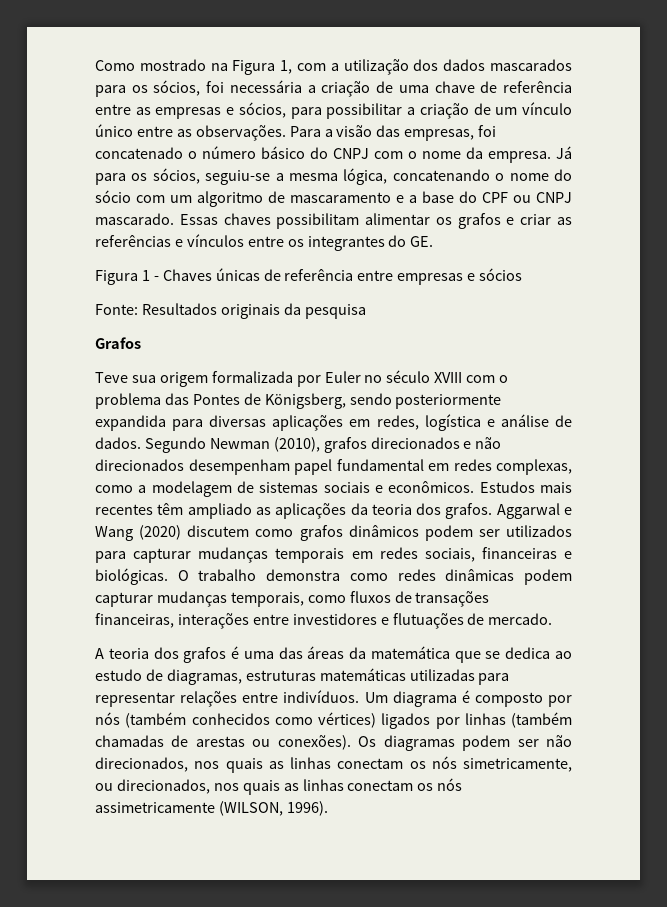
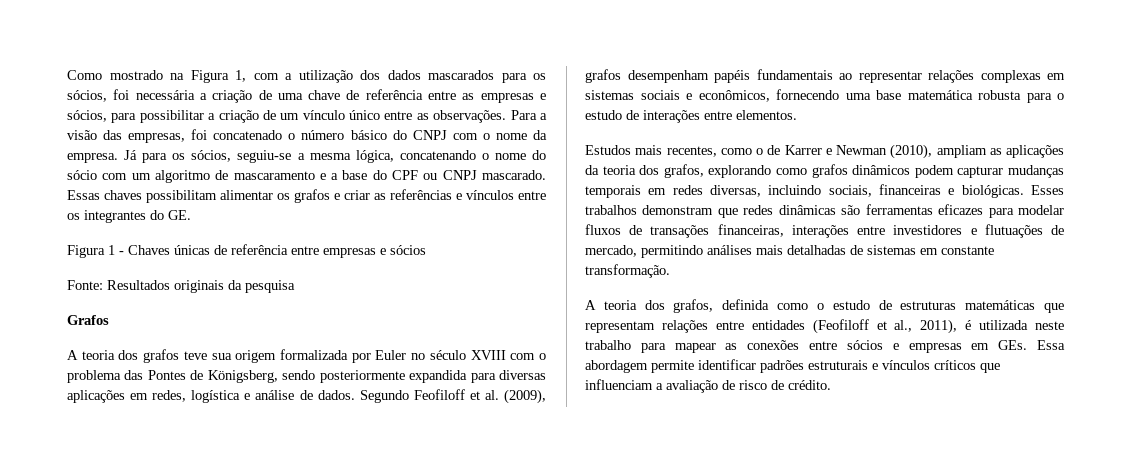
- Teve sua origem formalizada por Euler no século XVIII com o problema das Pontes de Königsberg, sendo posteriormente expandida para diversas aplicações em redes, logística e análise de dados.
+ A teoria dos grafos teve sua origem formalizada por Euler no século XVIII com o problema das Pontes de Königsberg, sendo posteriormente expandida para diversas aplicações em redes, logística e análise de dados.
- Segundo Newman (2010), grafos direcionados e não direcionados desempenham papel fundamental em redes complexas, como a modelagem de sistemas sociais e econômicos. Estudos mais recentes têm ampliado as aplicações da teoria dos grafos. Aggarwal e Wang (2020) discutem como grafos dinâmicos podem ser utilizados para capturar mudanças temporais em redes sociais, financeiras e biológicas.
+ Segundo Feofiloff et al. (2009), grafos desempenham papéis fundamentais ao representar relações complexas em sistemas sociais e econômicos, fornecendo uma base matemática robusta para o estudo de interações entre elementos.
+ Estudos mais recentes, como o de Karrer e Newman (2010), ampliam as aplicações da teoria dos grafos, explorando como grafos dinâmicos podem capturar mudanças temporais em redes diversas, incluindo sociais, financeiras e biológicas.
- O trabalho demonstra como redes dinâmicas podem capturar mudanças temporais, como fluxos de transações financeiras, interações entre investidores e flutuações de mercado.
- A teoria dos grafos é uma das áreas da matemática que se dedica ao estudo de diagramas, estruturas matemáticas utilizadas para representar relações entre indivíduos. Um diagrama é composto por nós (também conhecidos como vértices) ligados por linhas (também chamadas de arestas ou conexões). Os diagramas podem ser não direcionados, nos quais as linhas conectam os nós simetricamente, ou direcionados, nos quais as linhas conectam os nós assimetricamente (WILSON, 1996).
+ Esses trabalhos demonstram que redes dinâmicas são ferramentas eficazes para modelar fluxos de transações financeiras, interações entre investidores e flutuações de mercado, permitindo análises mais detalhadas de sistemas em constante transformação.
+ A teoria dos grafos, definida como o estudo de estruturas matemáticas que representam relações entre entidades (Feofiloff et al., 2011), é utilizada neste trabalho para mapear as conexões entre sócios e empresas em GEs. Essa abordagem permite identificar padrões estruturais e vínculos críticos que influenciam a avaliação de risco de crédito.

